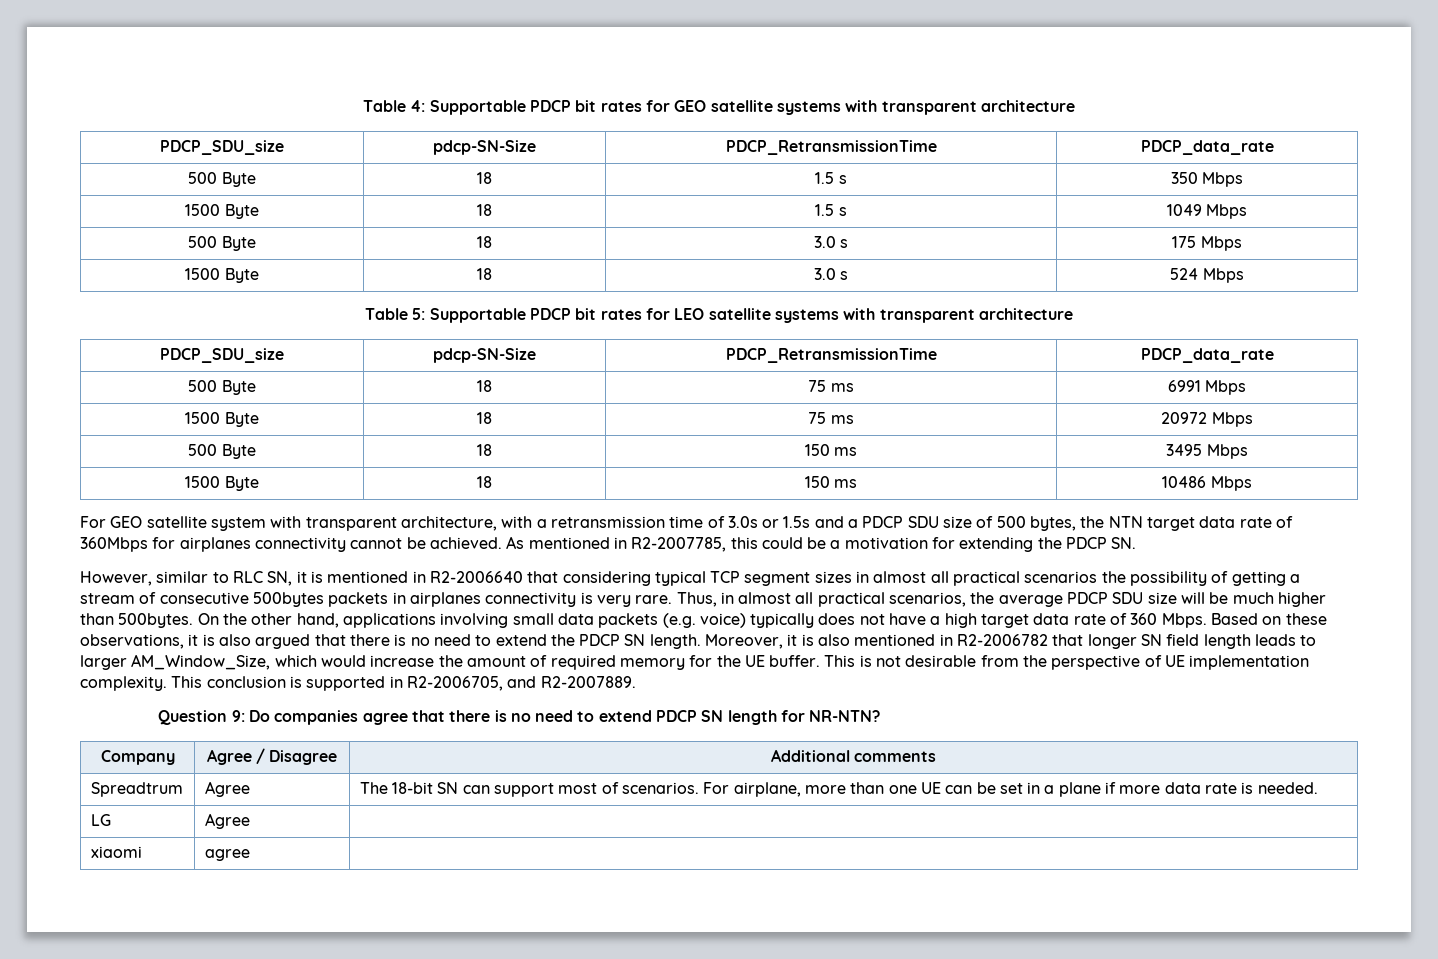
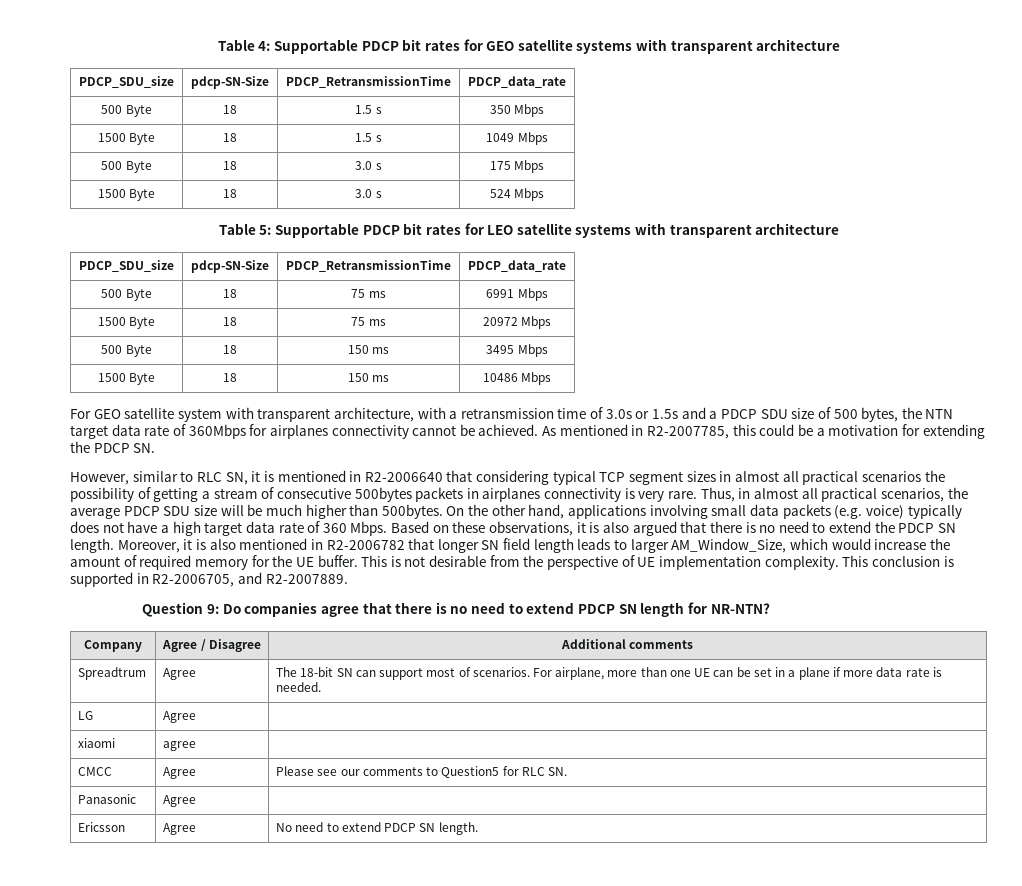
+ CMCC | Agree | Please see our comments to Question5 for RLC SN.
+ Panasonic | Agree |
+ Ericsson | Agree | No need to extend PDCP SN length.

